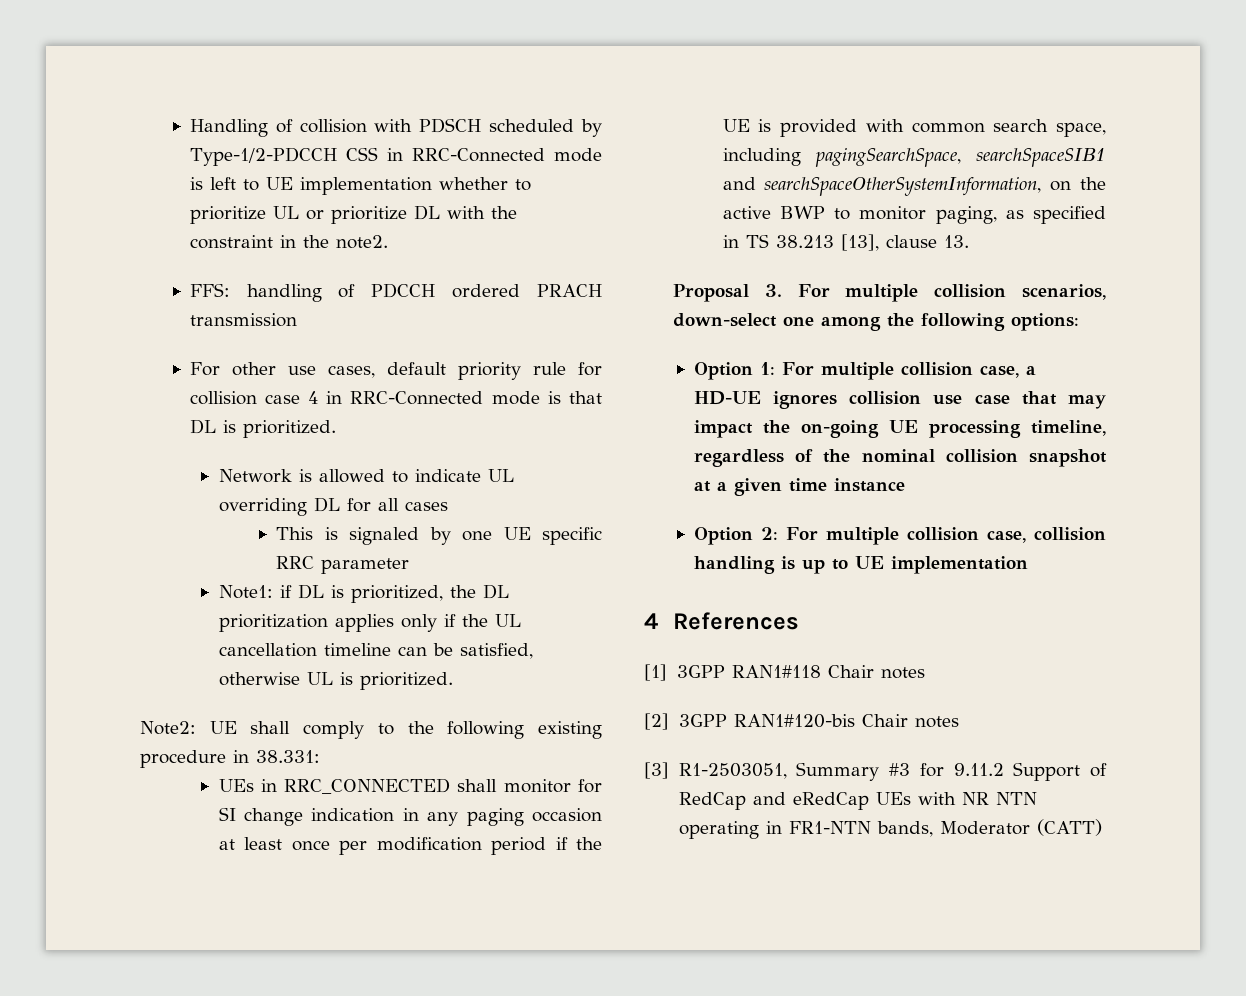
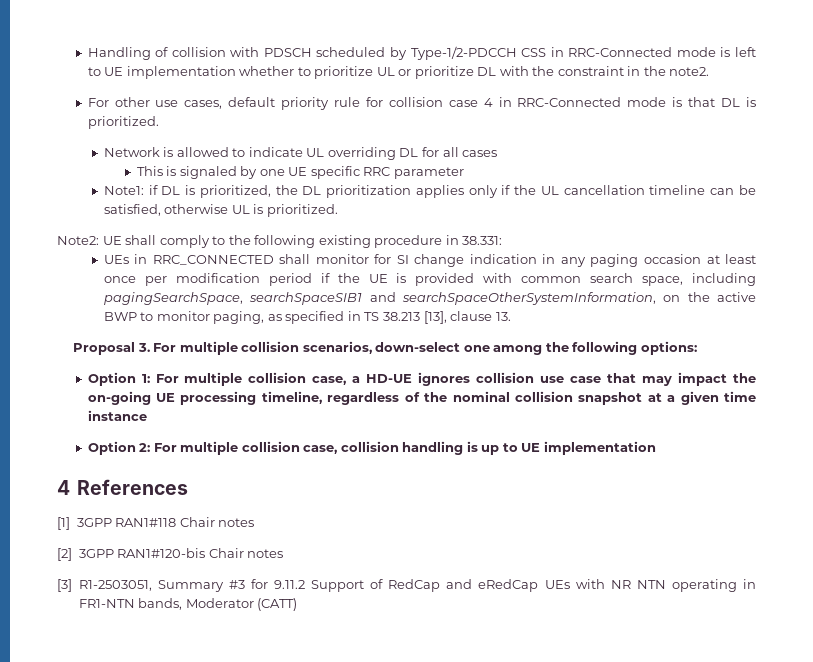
- FFS: handling of PDCCH ordered PRACH transmission

